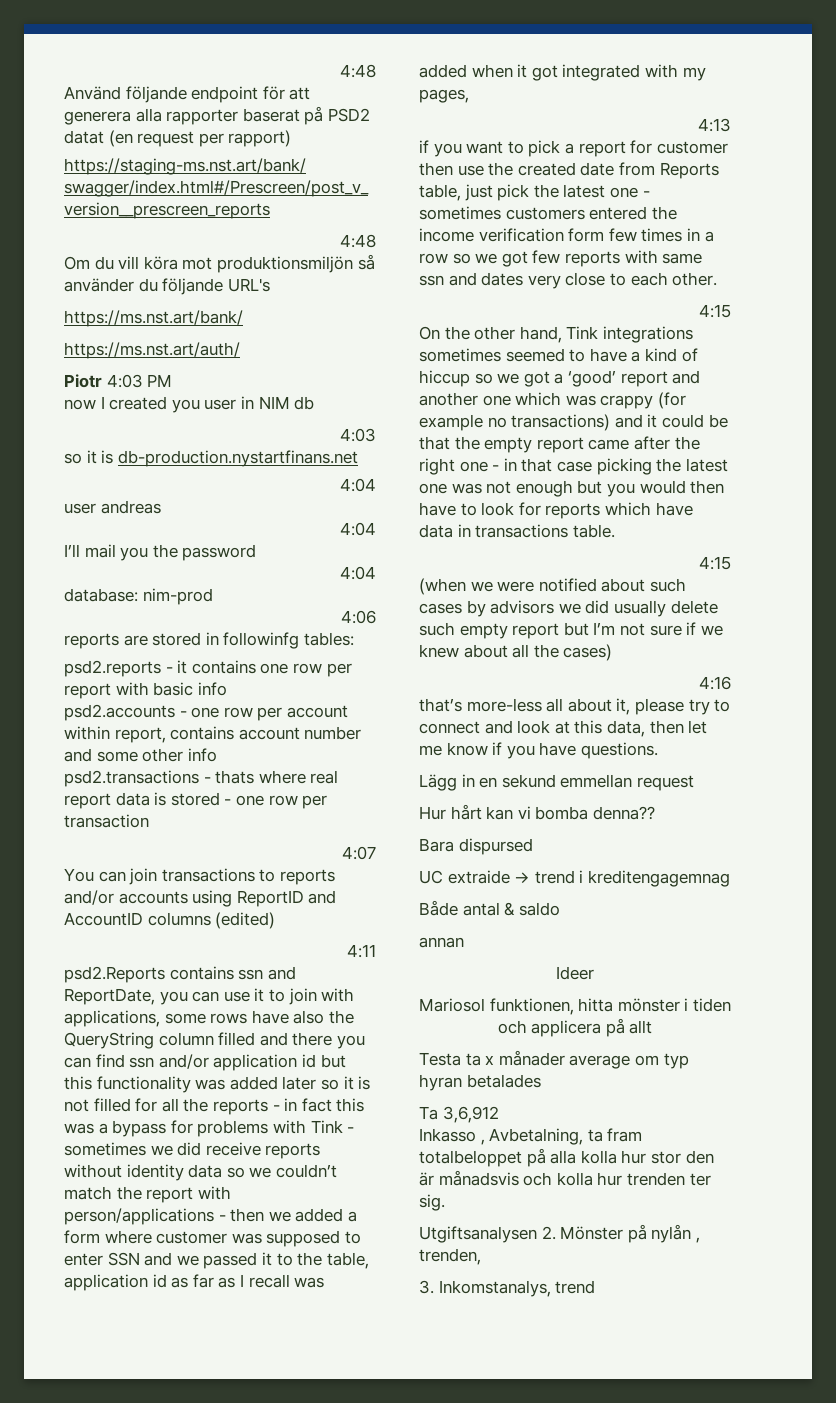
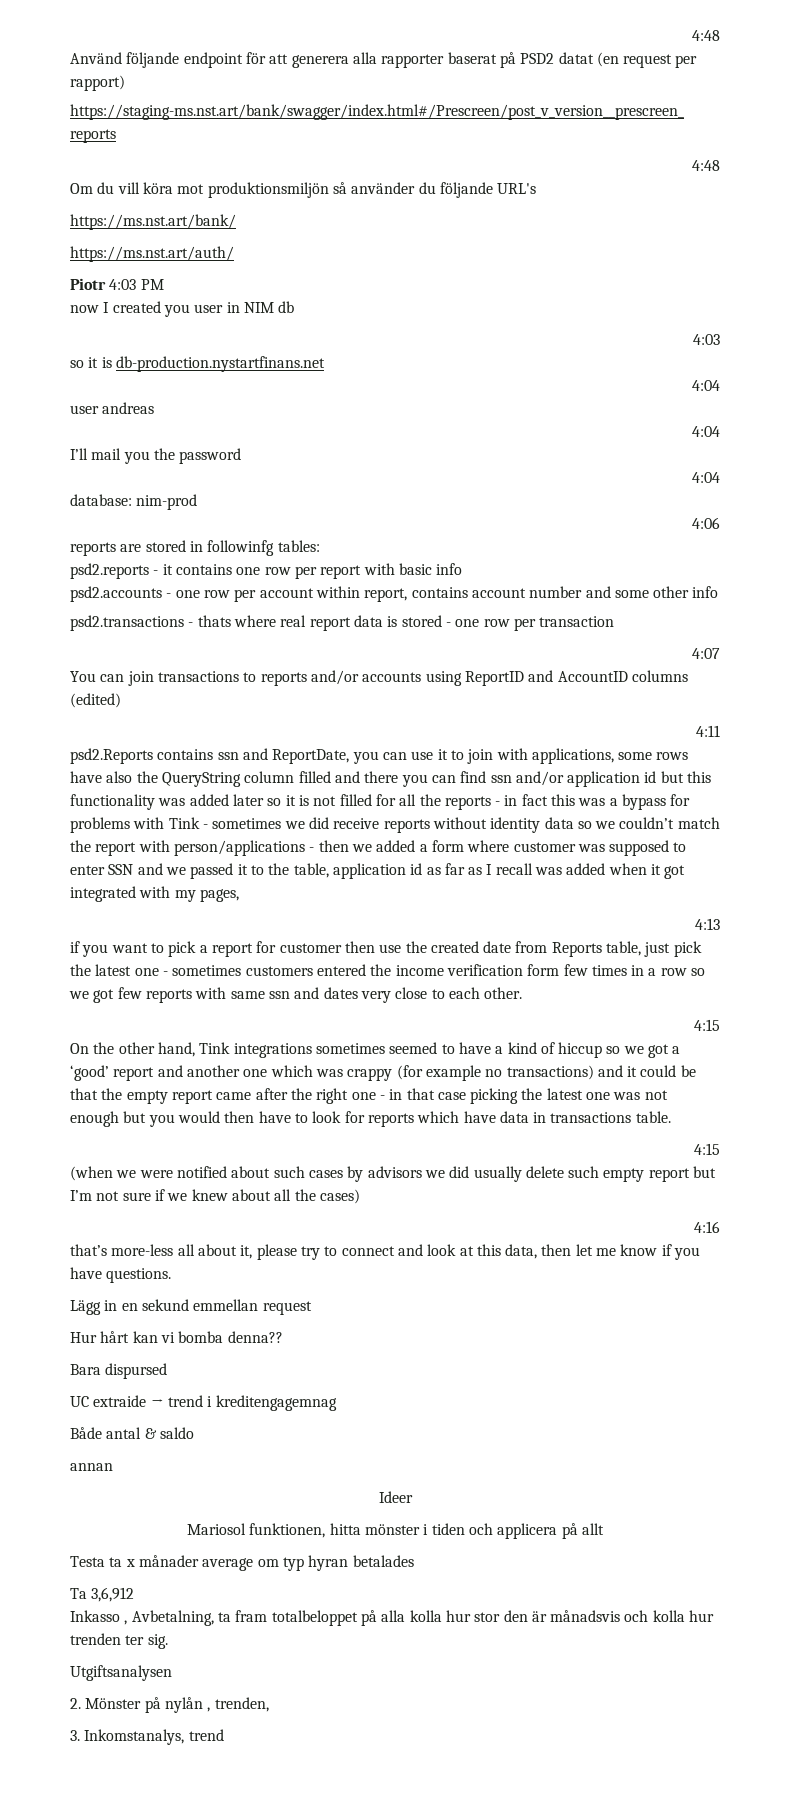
- Utgiftsanalysen 2. Mönster på nylån , trenden,
+ Utgiftsanalysen
+ 2. Mönster på nylån , trenden,

